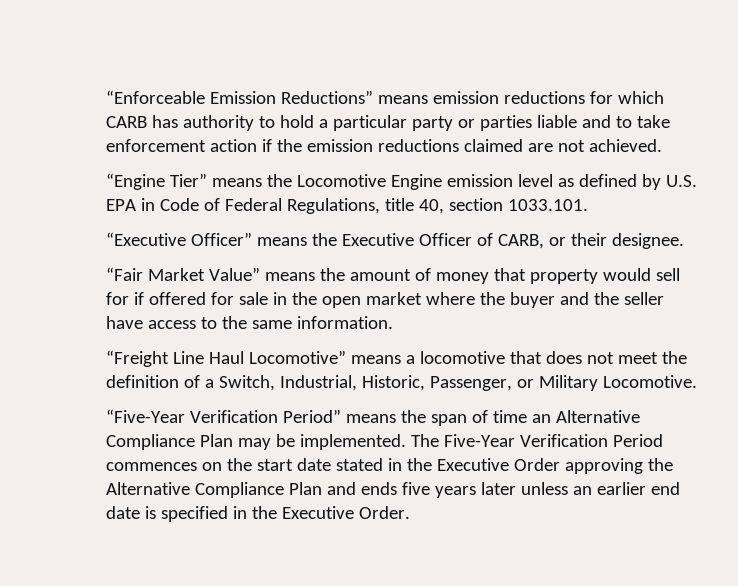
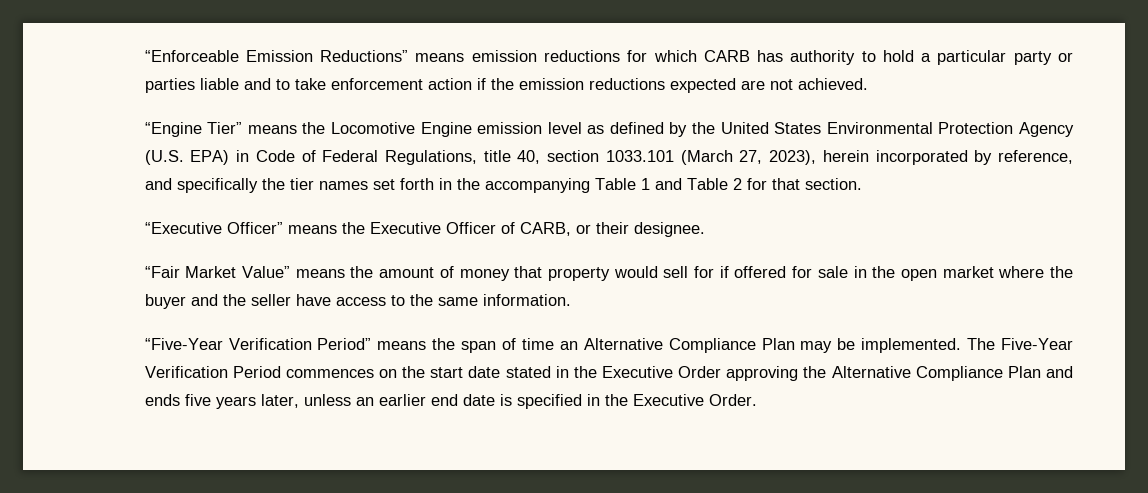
- “Enforceable Emission Reductions” means emission reductions for which CARB has authority to hold a particular party or parties liable and to take enforcement action if the emission reductions claimed are not achieved.
+ “Enforceable Emission Reductions” means emission reductions for which CARB has authority to hold a particular party or parties liable and to take enforcement action if the emission reductions expected are not achieved.
- “Engine Tier” means the Locomotive Engine emission level as defined by U.S. EPA in Code of Federal Regulations, title 40, section 1033.101.
+ “Engine Tier” means the Locomotive Engine emission level as defined by the United States Environmental Protection Agency (U.S. EPA) in Code of Federal Regulations, title 40, section 1033.101 (March 27, 2023), herein incorporated by reference, and specifically the tier names set forth in the accompanying Table 1 and Table 2 for that section.
- “Freight Line Haul Locomotive” means a locomotive that does not meet the definition of a Switch, Industrial, Historic, Passenger, or Military Locomotive.
- The Five-Year Verification Period commences on the start date stated in the Executive Order approving the Alternative Compliance Plan and ends five years later unless an earlier end date is specified in the Executive Order.
+ The Five-Year Verification Period commences on the start date stated in the Executive Order approving the Alternative Compliance Plan and ends five years later, unless an earlier end date is specified in the Executive Order.

